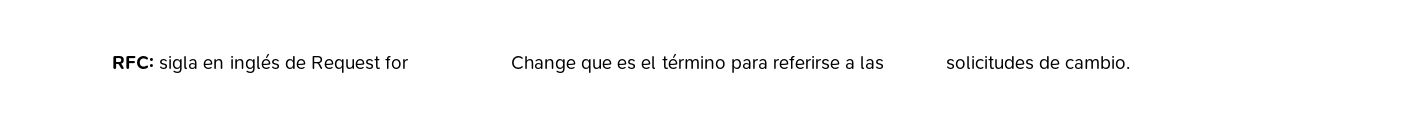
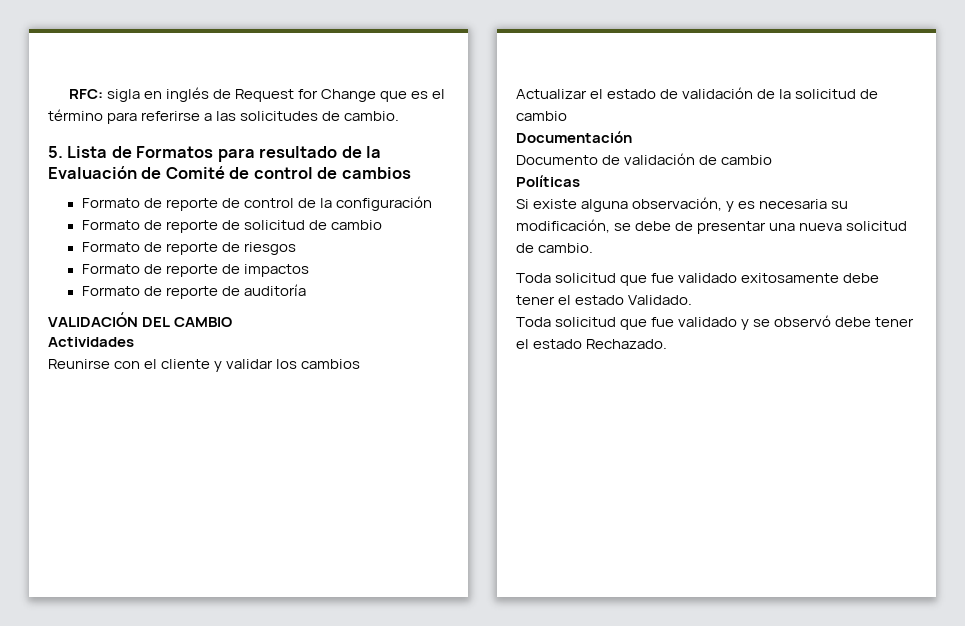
+ 5. Lista de Formatos para resultado de la Evaluación de Comité de control de cambios
+ Formato de reporte de control de la configuración
+ Formato de reporte de solicitud de cambio
+ Formato de reporte de riesgos
+ Formato de reporte de impactos
+ Formato de reporte de auditoría
+ VALIDACIÓN DEL CAMBIO
+ Actividades
+ Reunirse con el cliente y validar los cambios
+ Actualizar el estado de validación de la solicitud de cambio
+ Documentación
+ Documento de validación de cambio
+ Políticas
+ Si existe alguna observación, y es necesaria su modificación, se debe de presentar una nueva solicitud de cambio.
+ Toda solicitud que fue validado exitosamente debe tener el estado Validado.
+ Toda solicitud que fue validado y se observó debe tener el estado Rechazado.

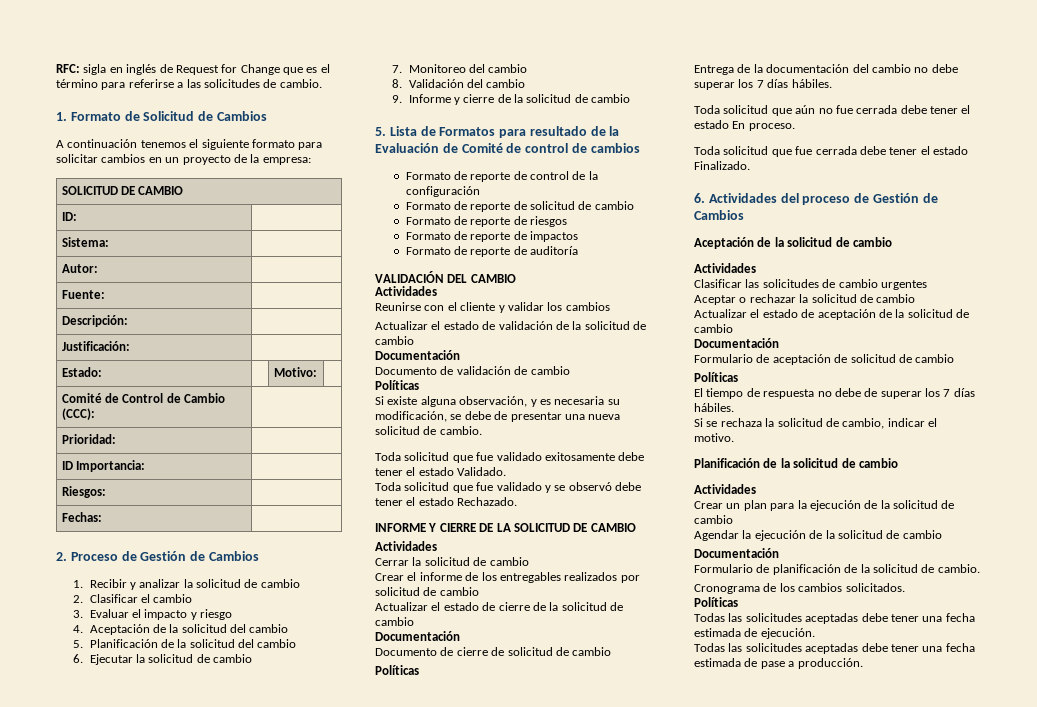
+ 1. Formato de Solicitud de Cambios
+ A continuación tenemos el siguiente formato para solicitar cambios en un proyecto de la empresa:
+ SOLICITUD DE CAMBIO
+ ID: |
+ Sistema: |
+ Autor: |
+ Fuente: |
+ Descripción: |
+ Justificación: |
+ Estado: | | Motivo: |
+ Comité de Control de Cambio (CCC): |
+ Prioridad: |
+ ID Importancia: |
+ Riesgos: |
+ Fechas: |
+ 2. Proceso de Gestión de Cambios
+ 1. Recibir y analizar la solicitud de cambio
+ 2. Clasificar el cambio
+ 3. Evaluar el impacto y riesgo
+ 4. Aceptación de la solicitud del cambio
+ 5. Planificación de la solicitud del cambio
+ 6. Ejecutar la solicitud de cambio
+ 7. Monitoreo del cambio
+ 8. Validación del cambio
+ 9. Informe y cierre de la solicitud de cambio
+ INFORME Y CIERRE DE LA SOLICITUD DE CAMBIO
+ Actividades
+ Cerrar la solicitud de cambio
+ Crear el informe de los entregables realizados por solicitud de cambio
+ Actualizar el estado de cierre de la solicitud de cambio
+ Documentación
+ Documento de cierre de solicitud de cambio
+ Políticas
+ Entrega de la documentación del cambio no debe superar los 7 días hábiles.
+ Toda solicitud que aún no fue cerrada debe tener el estado En proceso.
+ Toda solicitud que fue cerrada debe tener el estado Finalizado.
+ 6. Actividades del proceso de Gestión de Cambios
+ Aceptación de la solicitud de cambio
+ Actividades
+ Clasificar las solicitudes de cambio urgentes
+ Aceptar o rechazar la solicitud de cambio
+ Actualizar el estado de aceptación de la solicitud de cambio
+ Documentación
+ Formulario de aceptación de solicitud de cambio
+ Políticas
+ El tiempo de respuesta no debe de superar los 7 días hábiles.
+ Si se rechaza la solicitud de cambio, indicar el motivo.
+ Planificación de la solicitud de cambio
+ Actividades
+ Crear un plan para la ejecución de la solicitud de cambio
+ Agendar la ejecución de la solicitud de cambio
+ Documentación
+ Formulario de planificación de la solicitud de cambio.
+ Cronograma de los cambios solicitados.
+ Políticas
+ Todas las solicitudes aceptadas debe tener una fecha estimada de ejecución.
+ Todas las solicitudes aceptadas debe tener una fecha estimada de pase a producción.

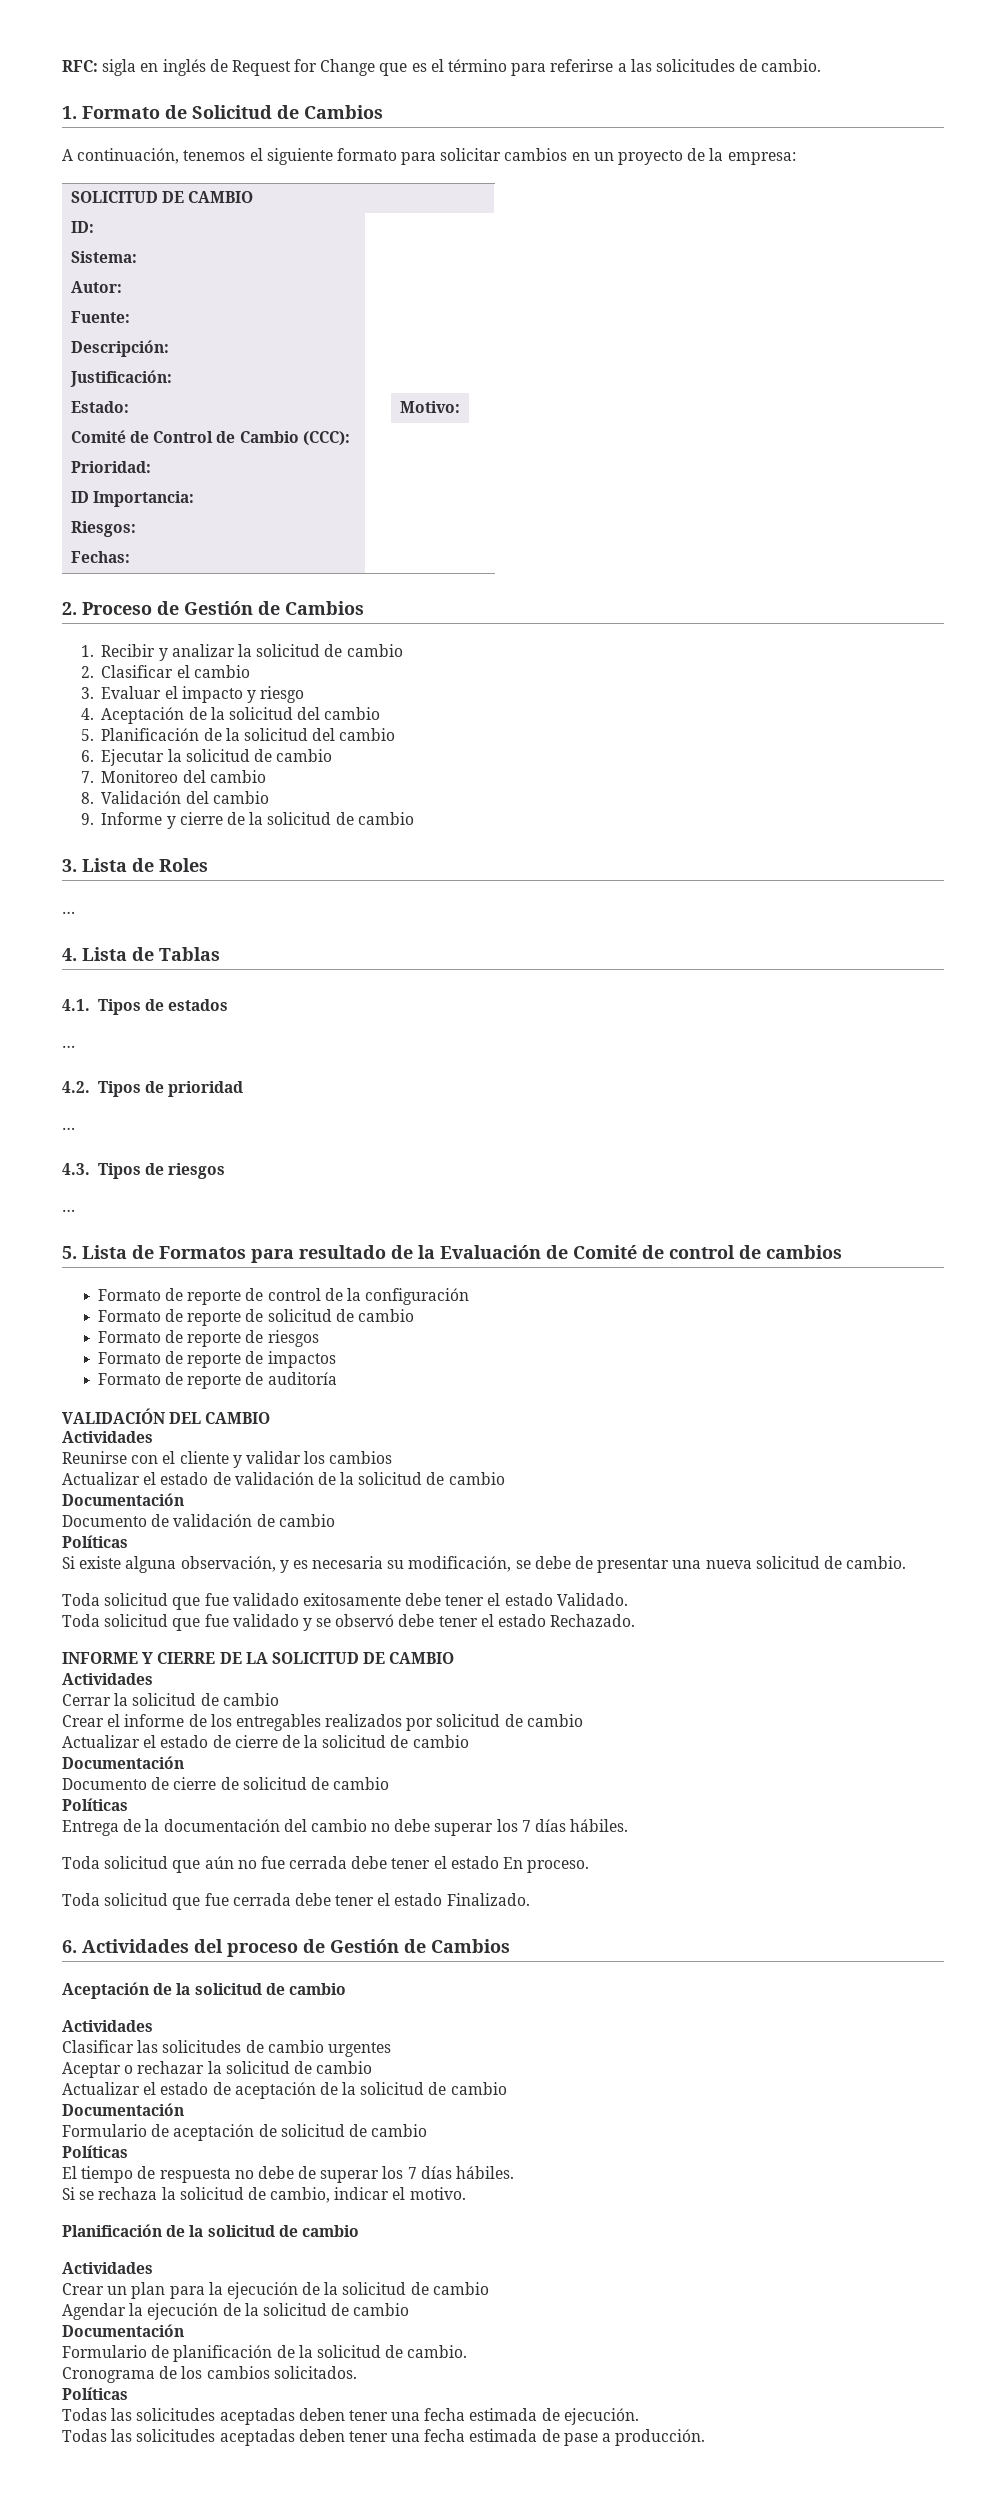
- A continuación tenemos el siguiente formato para solicitar cambios en un proyecto de la empresa:
+ A continuación, tenemos el siguiente formato para solicitar cambios en un proyecto de la empresa:
+ 3. Lista de Roles
+ …
+ 4. Lista de Tablas
+ 4.1. Tipos de estados
+ …
+ 4.2. Tipos de prioridad
+ …
+ 4.3. Tipos de riesgos
+ …
- Todas las solicitudes aceptadas debe tener una fecha estimada de ejecución.
+ Todas las solicitudes aceptadas deben tener una fecha estimada de ejecución.
- Todas las solicitudes aceptadas debe tener una fecha estimada de pase a producción.
+ Todas las solicitudes aceptadas deben tener una fecha estimada de pase a producción.

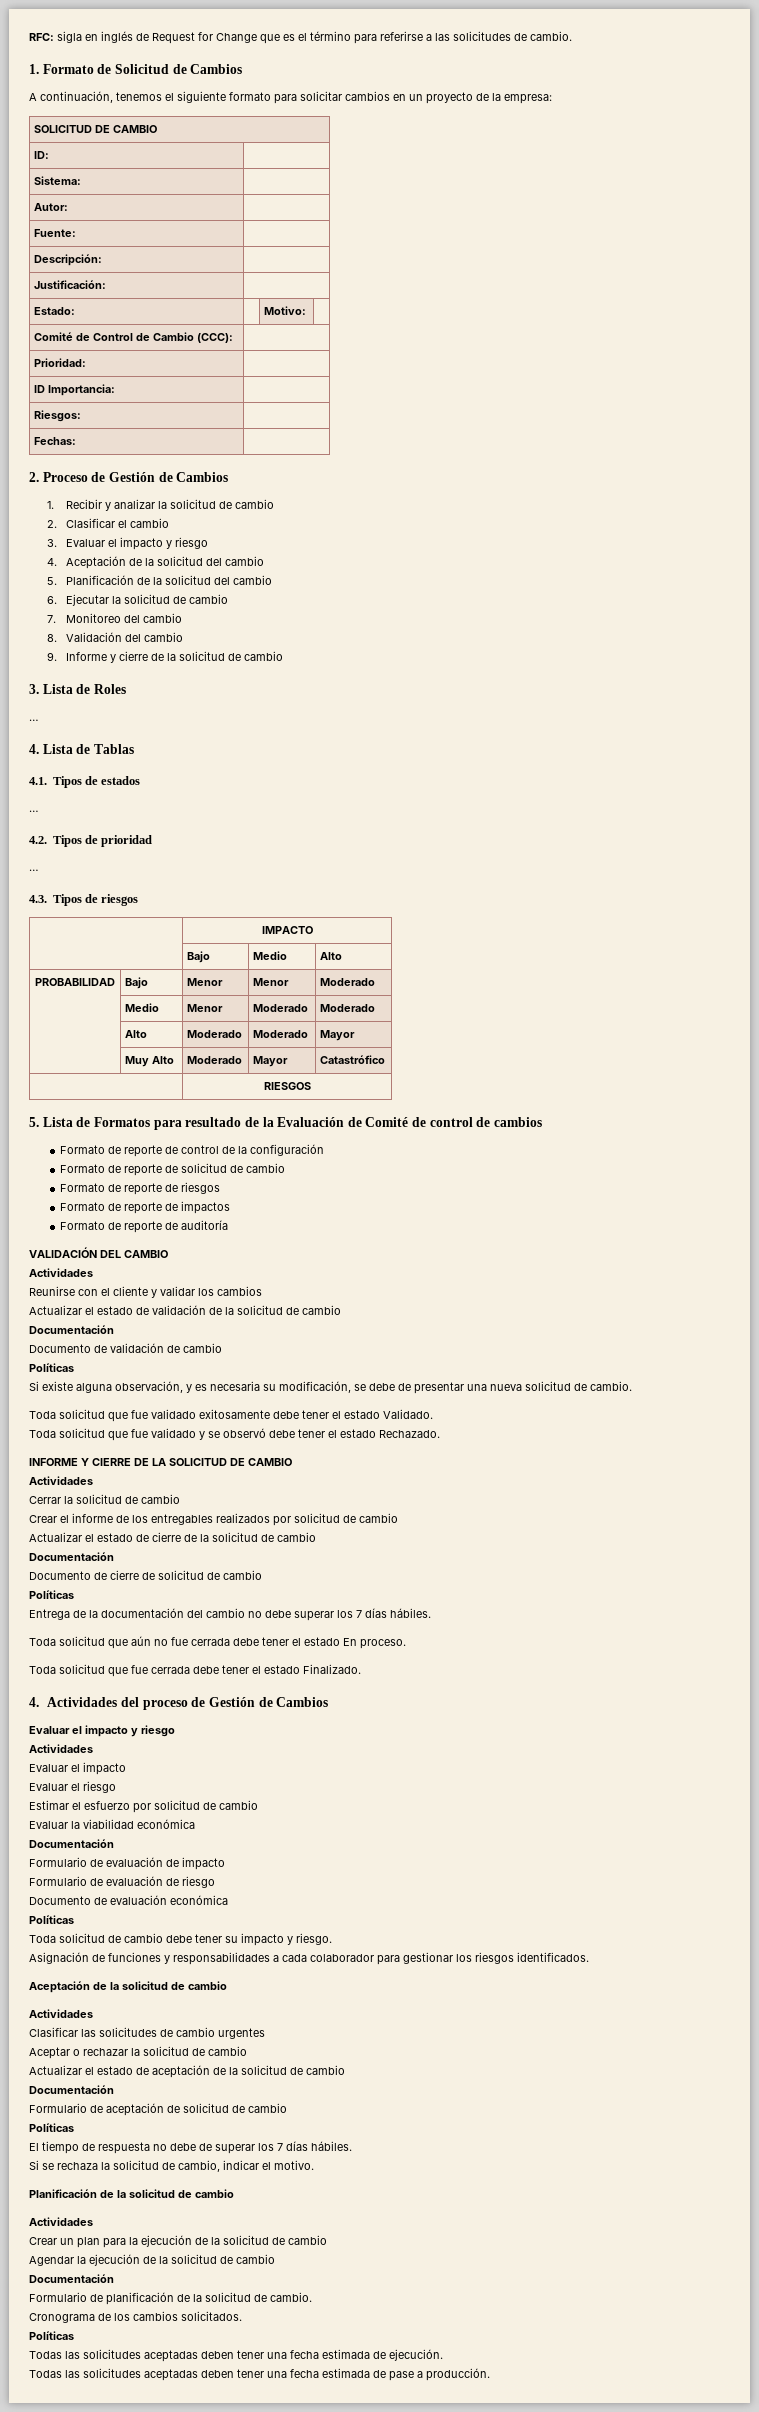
  4.3. Tipos de riesgos
- …
+ | IMPACTO
+ | Bajo | Medio | Alto
+ PROBABILIDAD | Bajo | Menor | Menor | Moderado
+ | Medio | Menor | Moderado | Moderado
+ | Alto | Moderado | Moderado | Mayor
+ | Muy Alto | Moderado | Mayor | Catastrófico
+ | RIESGOS
- 6. Actividades del proceso de Gestión de Cambios
+ 4. Actividades del proceso de Gestión de Cambios
+ Evaluar el impacto y riesgo
+ Actividades
+ Evaluar el impacto
+ Evaluar el riesgo
+ Estimar el esfuerzo por solicitud de cambio
+ Evaluar la viabilidad económica
+ Documentación
+ Formulario de evaluación de impacto
+ Formulario de evaluación de riesgo
+ Documento de evaluación económica
+ Políticas
+ Toda solicitud de cambio debe tener su impacto y riesgo.
+ Asignación de funciones y responsabilidades a cada colaborador para gestionar los riesgos identificados.

